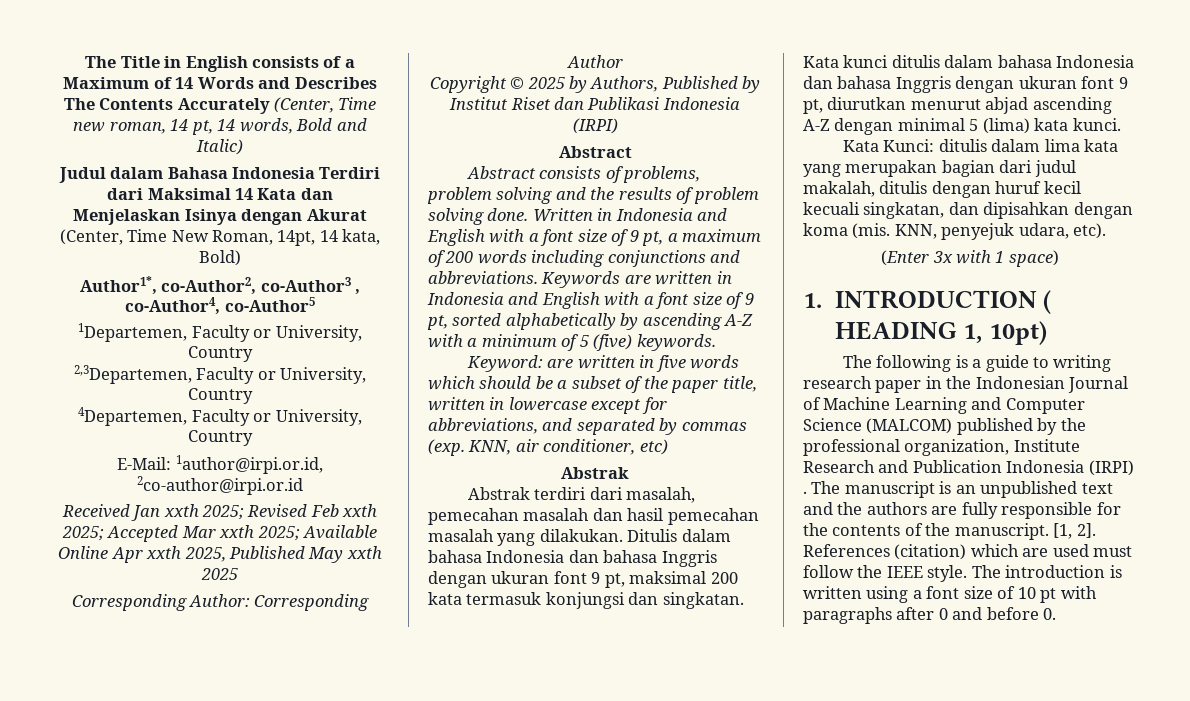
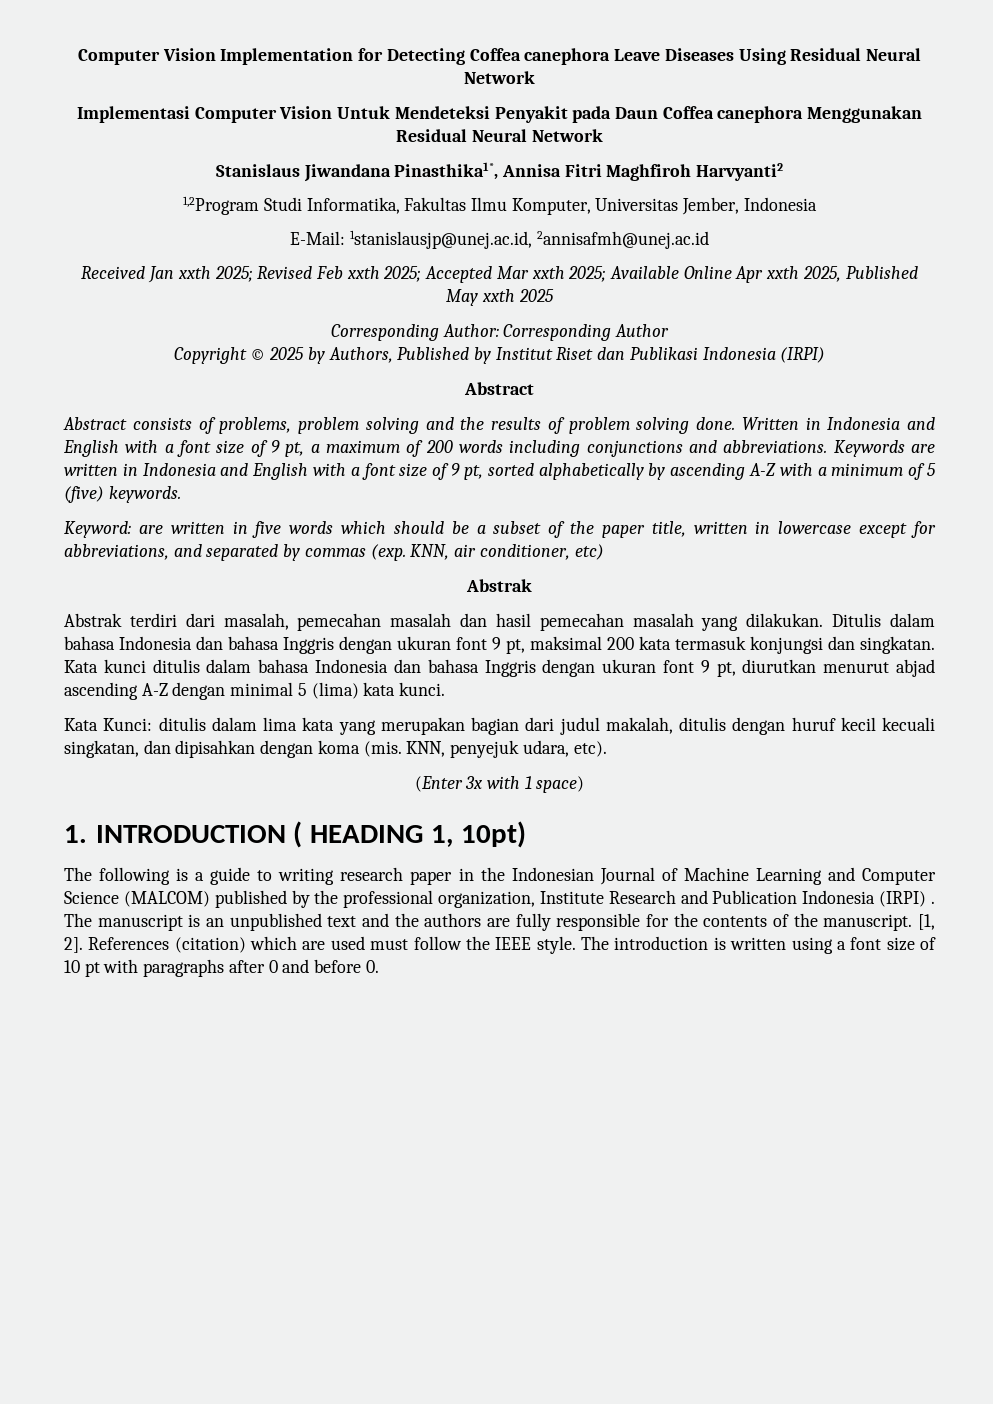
- The Title in English consists of a Maximum of 14 Words and Describes The Contents Accurately (Center, Time new roman, 14 pt, 14 words, Bold and Italic)
- Judul dalam Bahasa Indonesia Terdiri dari Maksimal 14 Kata dan Menjelaskan Isinya dengan Akurat (Center, Time New Roman, 14pt, 14 kata, Bold)
- Author1*, co-Author2, co-Author3 , co-Author4, co-Author5
- 1Departemen, Faculty or University, Country
- 2,3Departemen, Faculty or University, Country
- 4Departemen, Faculty or University, Country
+ Computer Vision Implementation for Detecting Coffea canephora Leave Diseases Using Residual Neural Network
+ Implementasi Computer Vision Untuk Mendeteksi Penyakit pada Daun Coffea canephora Menggunakan Residual Neural Network
+ Stanislaus Jiwandana Pinasthika1*, Annisa Fitri Maghfiroh Harvyanti2
+ 1,2Program Studi Informatika, Fakultas Ilmu Komputer, Universitas Jember, Indonesia
- E-Mail: 1author@irpi.or.id, 2co-author@irpi.or.id
+ E-Mail: 1stanislausjp@unej.ac.id, 2annisafmh@unej.ac.id

